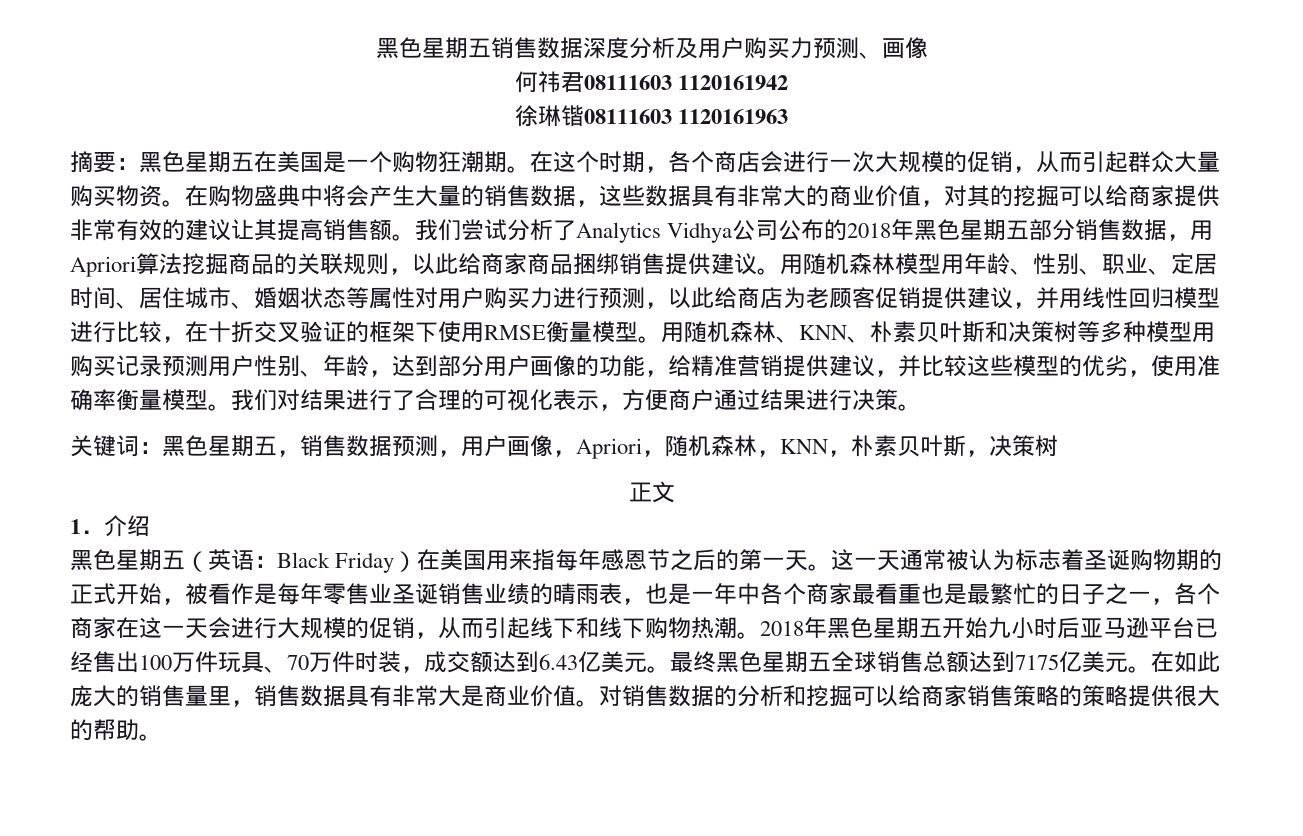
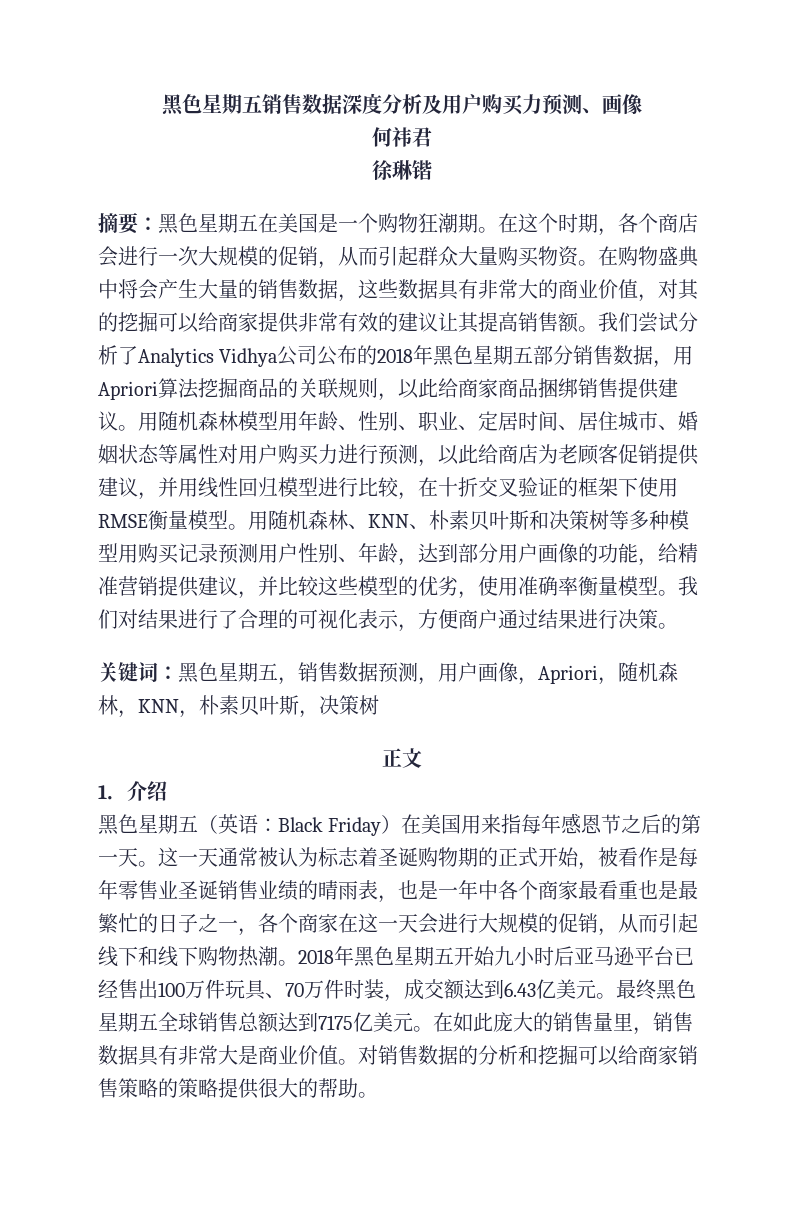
- 何祎君08111603 1120161942
+ 何祎君
- 徐琳锴08111603 1120161963
+ 徐琳锴

